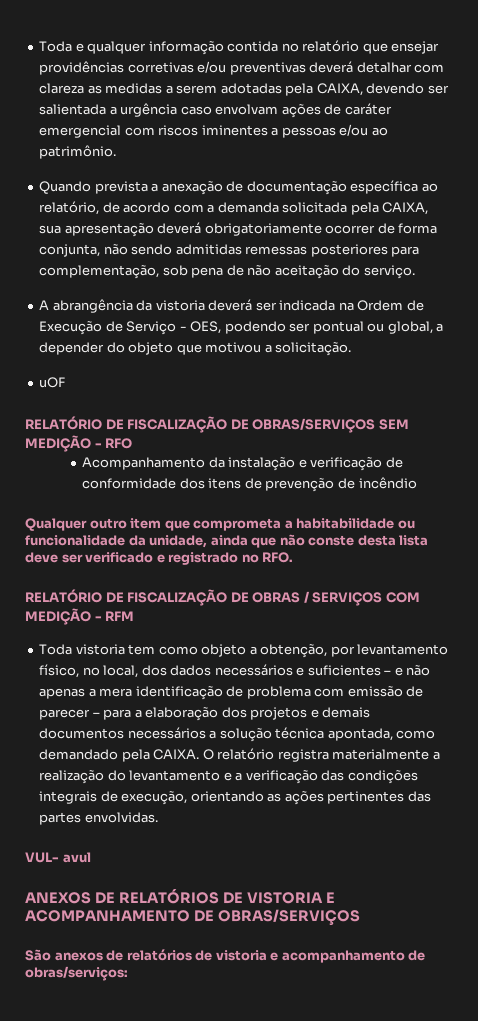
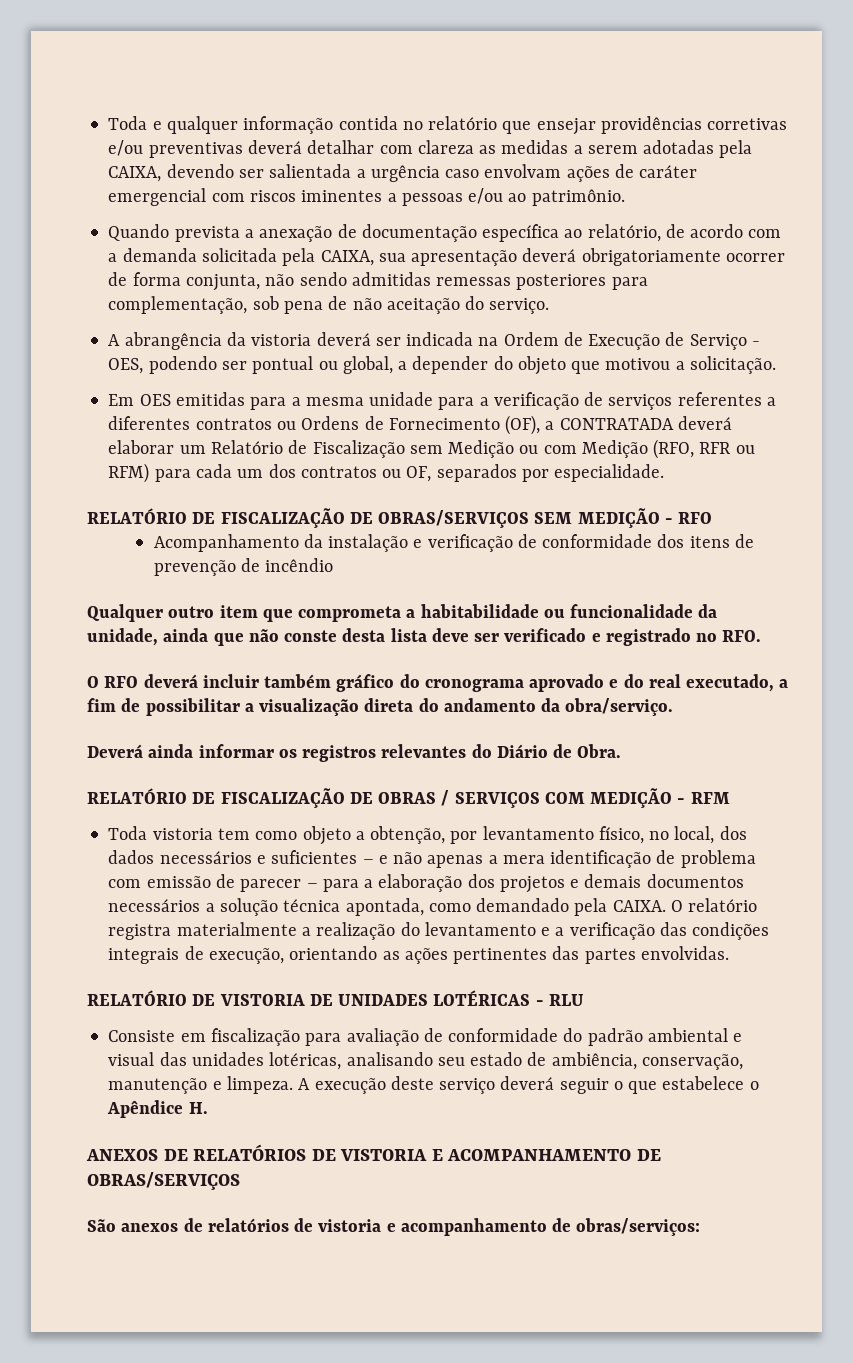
- uOF
+ Em OES emitidas para a mesma unidade para a verificação de serviços referentes a diferentes contratos ou Ordens de Fornecimento (OF), a CONTRATADA deverá elaborar um Relatório de Fiscalização sem Medição ou com Medição (RFO, RFR ou RFM) para cada um dos contratos ou OF, separados por especialidade.
+ O RFO deverá incluir também gráfico do cronograma aprovado e do real executado, a fim de possibilitar a visualização direta do andamento da obra/serviço.
+ Deverá ainda informar os registros relevantes do Diário de Obra.
- VUL- avul
+ RELATÓRIO DE VISTORIA DE UNIDADES LOTÉRICAS - RLU
+ Consiste em fiscalização para avaliação de conformidade do padrão ambiental e visual das unidades lotéricas, analisando seu estado de ambiência, conservação, manutenção e limpeza. A execução deste serviço deverá seguir o que estabelece o Apêndice H.

